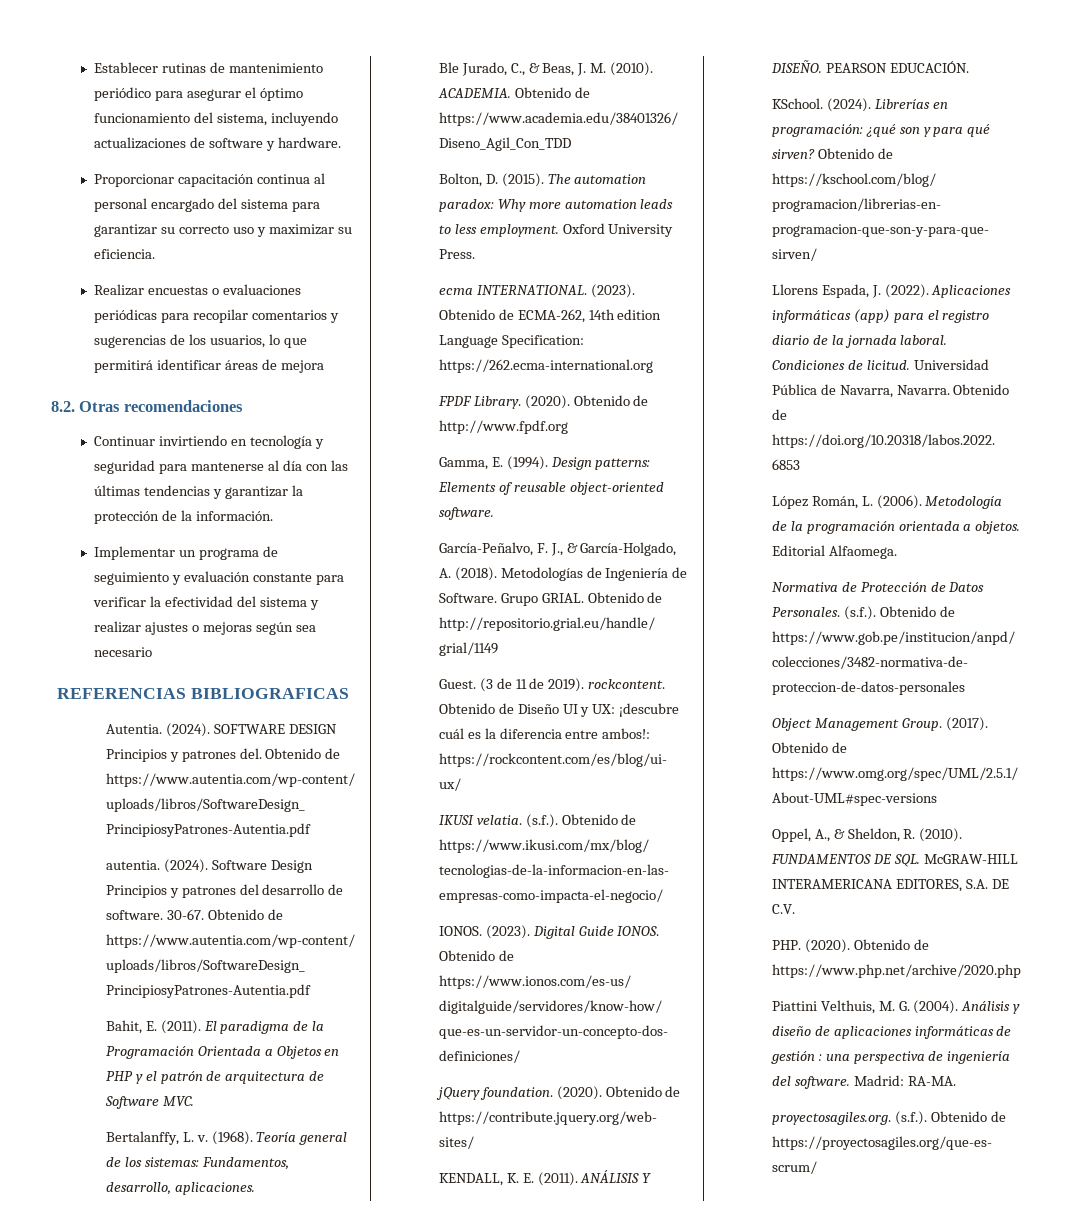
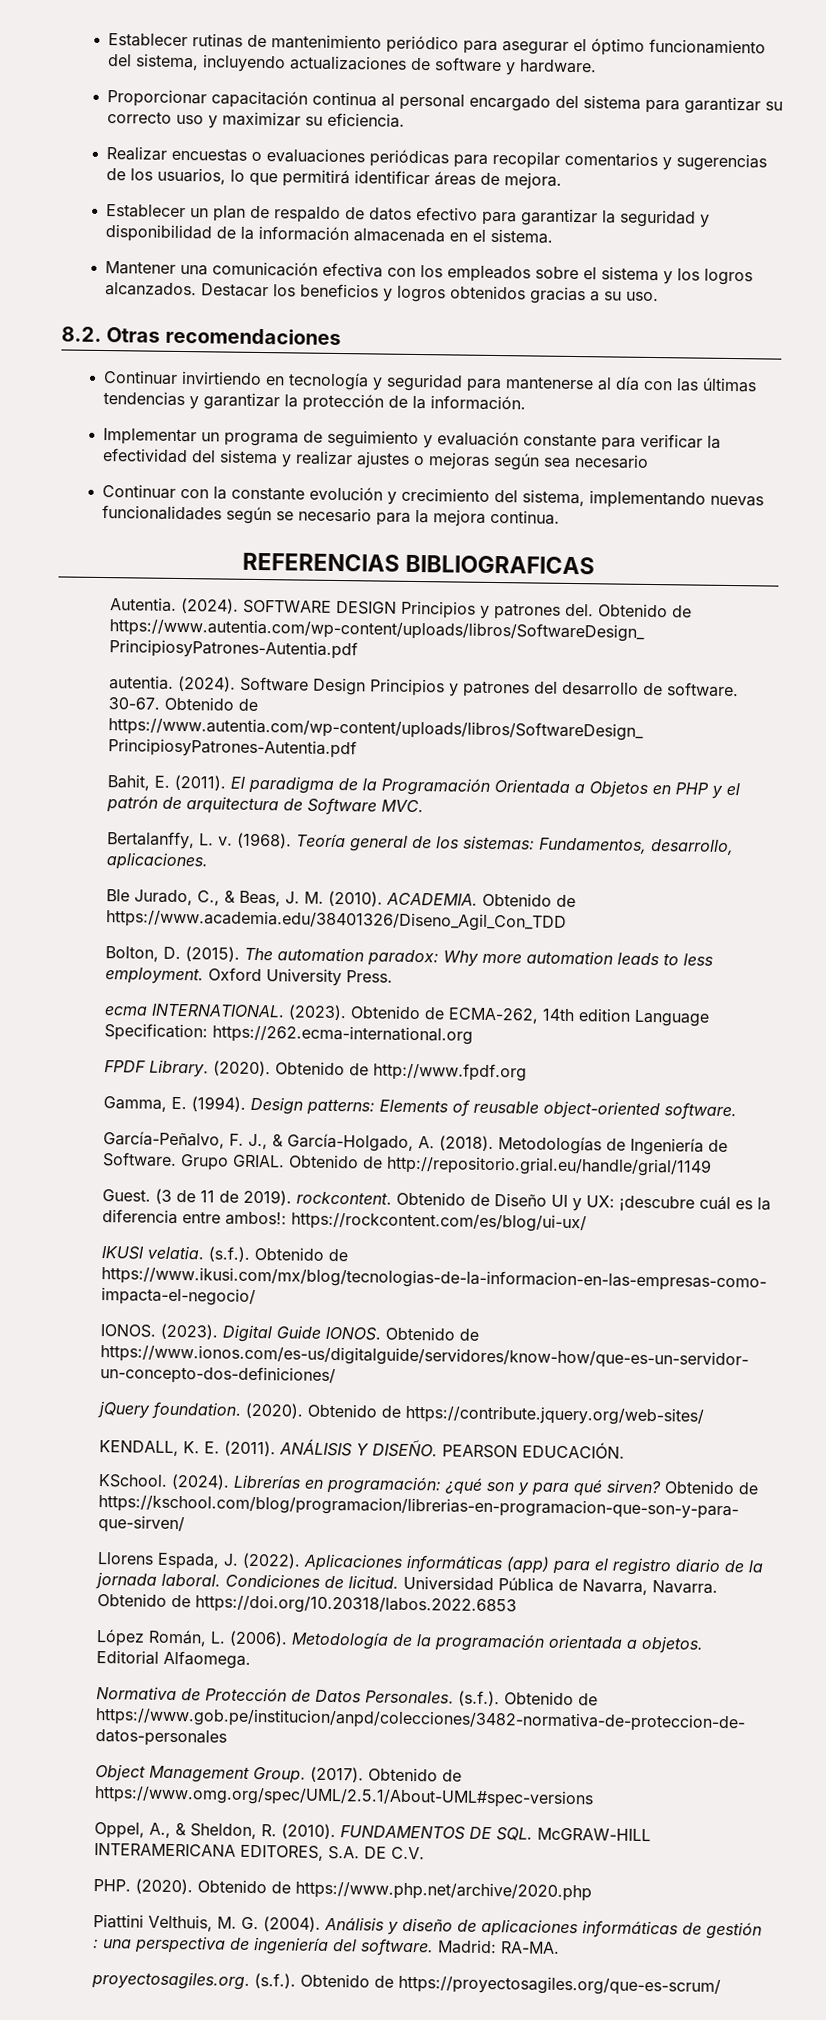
- Realizar encuestas o evaluaciones periódicas para recopilar comentarios y sugerencias de los usuarios, lo que permitirá identificar áreas de mejora
+ Realizar encuestas o evaluaciones periódicas para recopilar comentarios y sugerencias de los usuarios, lo que permitirá identificar áreas de mejora.
+ Establecer un plan de respaldo de datos efectivo para garantizar la seguridad y disponibilidad de la información almacenada en el sistema.
+ Mantener una comunicación efectiva con los empleados sobre el sistema y los logros alcanzados. Destacar los beneficios y logros obtenidos gracias a su uso.
+ Continuar con la constante evolución y crecimiento del sistema, implementando nuevas funcionalidades según se necesario para la mejora continua.

